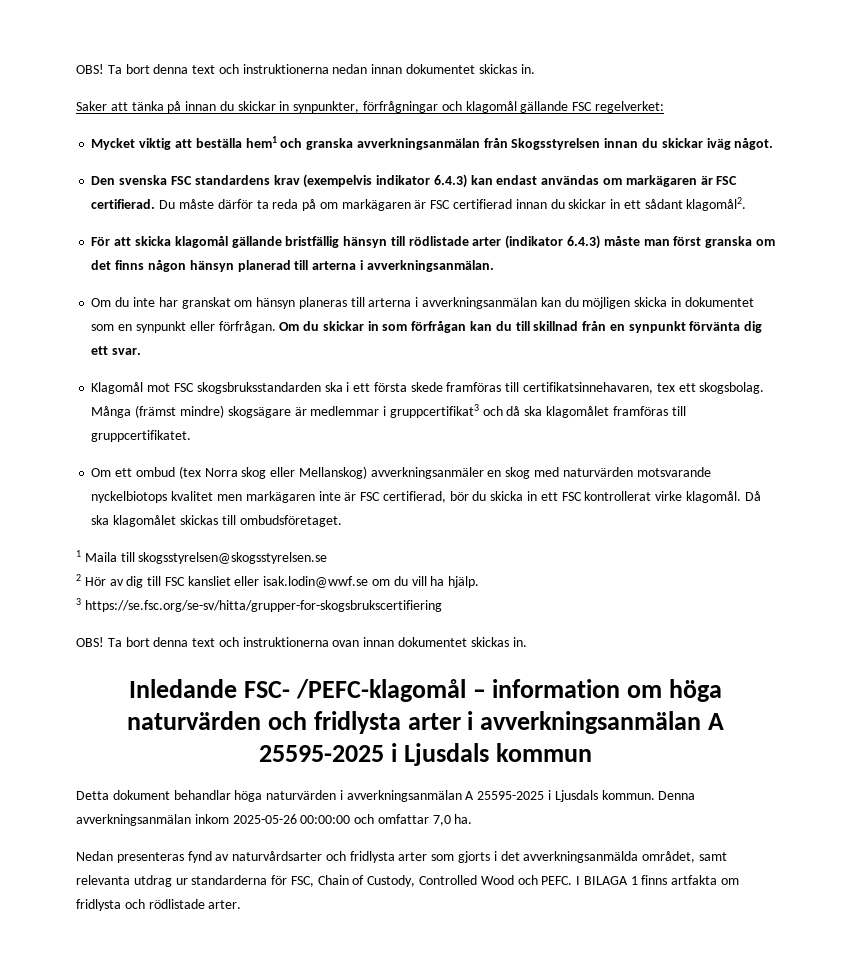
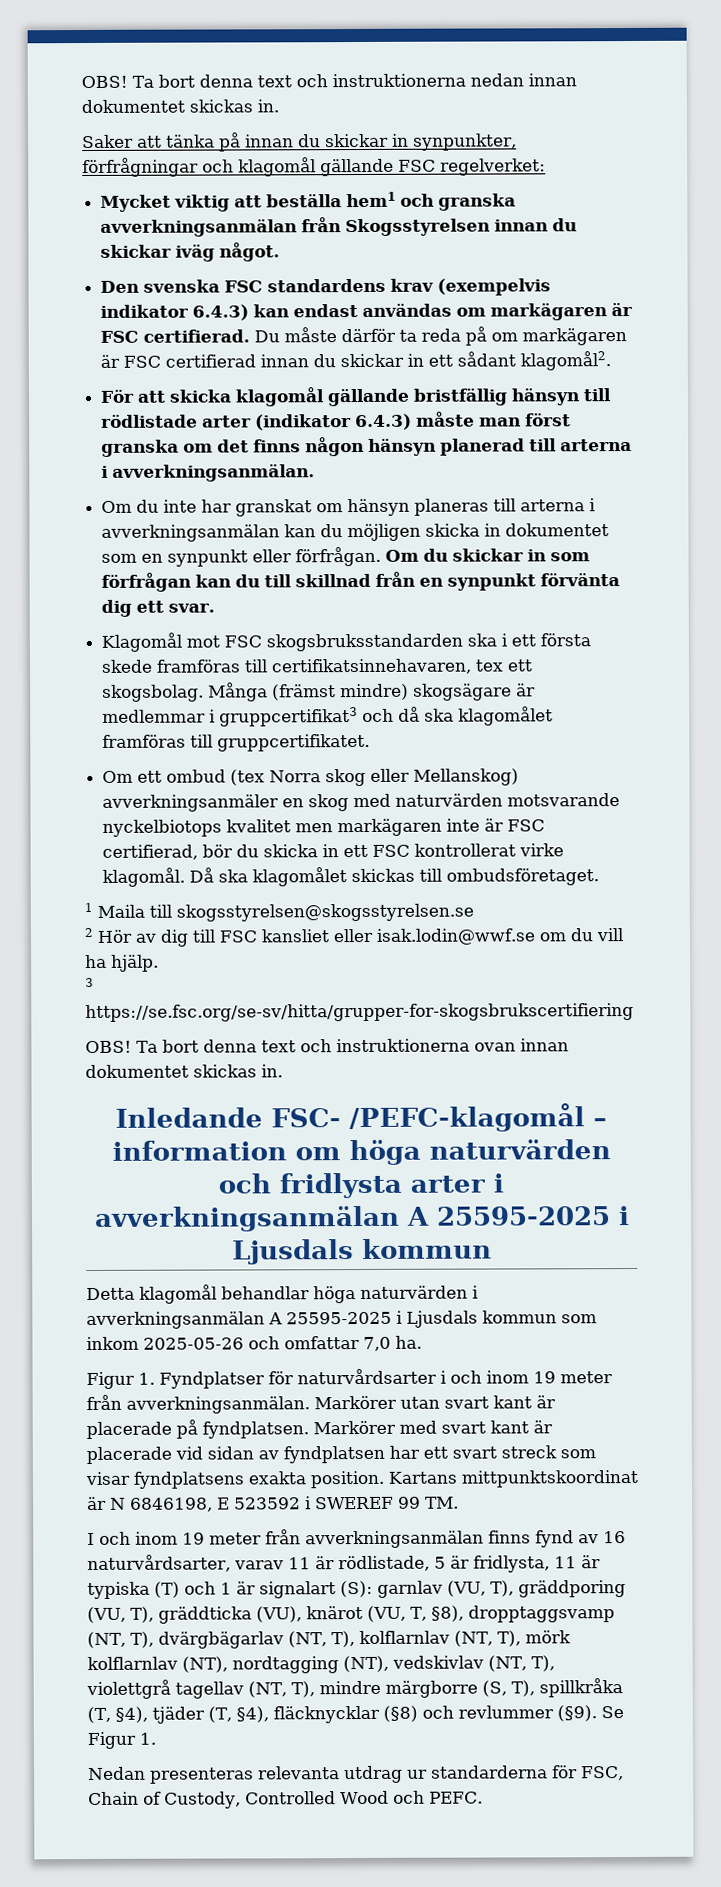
- Detta dokument behandlar höga naturvärden i avverkningsanmälan A 25595-2025 i Ljusdals kommun. Denna avverkningsanmälan inkom 2025-05-26 00:00:00 och omfattar 7,0 ha.
+ Detta klagomål behandlar höga naturvärden i avverkningsanmälan A 25595-2025 i Ljusdals kommun som inkom 2025-05-26 och omfattar 7,0 ha.
- Nedan presenteras fynd av naturvårdsarter och fridlysta arter som gjorts i det avverkningsanmälda området, samt relevanta utdrag ur standarderna för FSC, Chain of Custody, Controlled Wood och PEFC. I BILAGA 1 finns artfakta om fridlysta och rödlistade arter.
+ Figur 1. Fyndplatser för naturvårdsarter i och inom 19 meter från avverkningsanmälan. Markörer utan svart kant är placerade på fyndplatsen. Markörer med svart kant är placerade vid sidan av fyndplatsen har ett svart streck som visar fyndplatsens exakta position. Kartans mittpunktskoordinat är N 6846198, E 523592 i SWEREF 99 TM.
+ I och inom 19 meter från avverkningsanmälan finns fynd av 16 naturvårdsarter, varav 11 är rödlistade, 5 är fridlysta, 11 är typiska (T) och 1 är signalart (S): garnlav (VU, T), gräddporing (VU, T), gräddticka (VU), knärot (VU, T, §8), dropptaggsvamp (NT, T), dvärgbägarlav (NT, T), kolflarnlav (NT, T), mörk kolflarnlav (NT), nordtagging (NT), vedskivlav (NT, T), violettgrå tagellav (NT, T), mindre märgborre (S, T), spillkråka (T, §4), tjäder (T, §4), fläcknycklar (§8) och revlummer (§9). Se Figur 1.
+ Nedan presenteras relevanta utdrag ur standarderna för FSC, Chain of Custody, Controlled Wood och PEFC.

